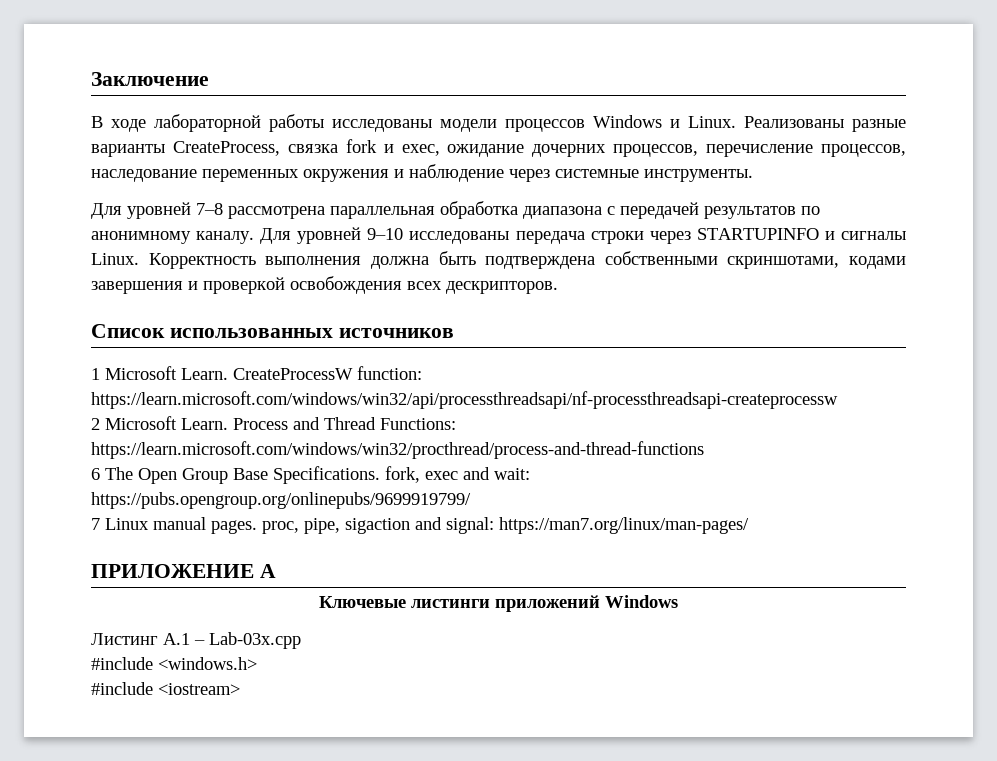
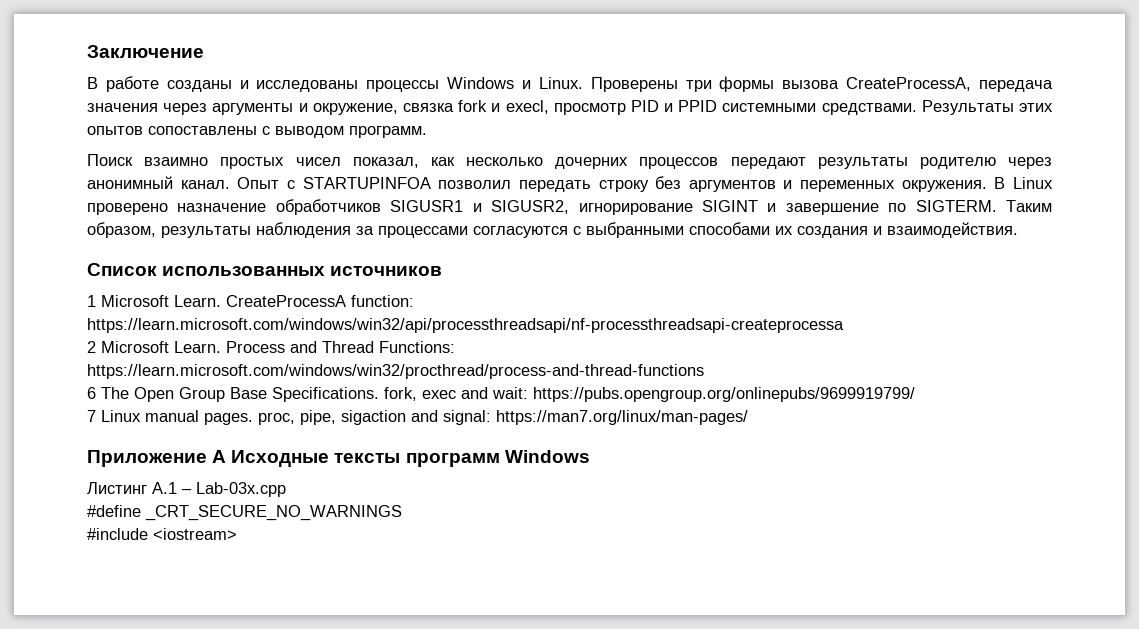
- В ходе лабораторной работы исследованы модели процессов Windows и Linux. Реализованы разные варианты CreateProcess, связка fork и exec, ожидание дочерних процессов, перечисление процессов, наследование переменных окружения и наблюдение через системные инструменты.
- Для уровней 7–8 рассмотрена параллельная обработка диапазона с передачей результатов по анонимному каналу. Для уровней 9–10 исследованы передача строки через STARTUPINFO и сигналы Linux. Корректность выполнения должна быть подтверждена собственными скриншотами, кодами завершения и проверкой освобождения всех дескрипторов.
+ В работе созданы и исследованы процессы Windows и Linux. Проверены три формы вызова CreateProcessA, передача значения через аргументы и окружение, связка fork и execl, просмотр PID и PPID системными средствами. Результаты этих опытов сопоставлены с выводом программ.
+ Поиск взаимно простых чисел показал, как несколько дочерних процессов передают результаты родителю через анонимный канал. Опыт с STARTUPINFOA позволил передать строку без аргументов и переменных окружения. В Linux проверено назначение обработчиков SIGUSR1 и SIGUSR2, игнорирование SIGINT и завершение по SIGTERM. Таким образом, результаты наблюдения за процессами согласуются с выбранными способами их создания и взаимодействия.
- CreateProcessW function: https://learn.microsoft.com/windows/win32/api/processthreadsapi/nf-processthreadsapi-createprocessw
+ CreateProcessA function: https://learn.microsoft.com/windows/win32/api/processthreadsapi/nf-processthreadsapi-createprocessa
- ПРИЛОЖЕНИЕ А
- Ключевые листинги приложений Windows
+ Приложение А Исходные тексты программ Windows
- #include <windows.h>
+ #define _CRT_SECURE_NO_WARNINGS

